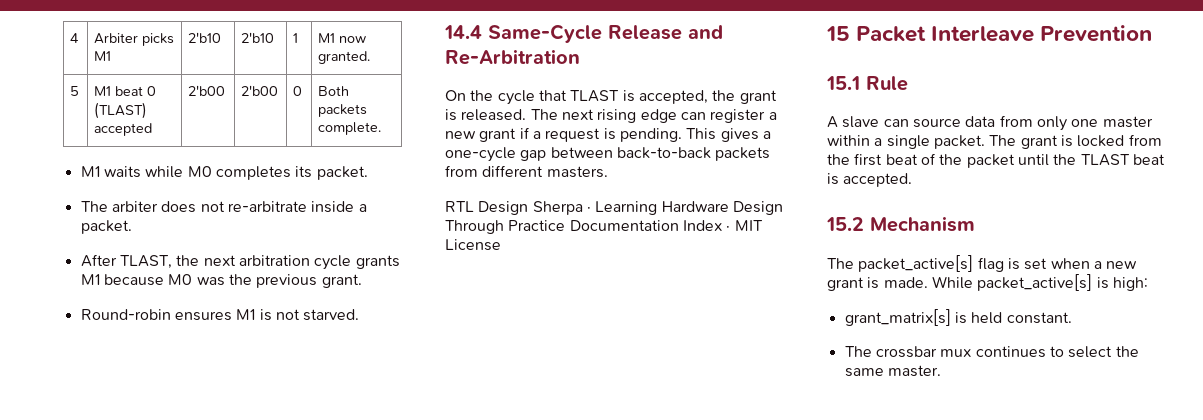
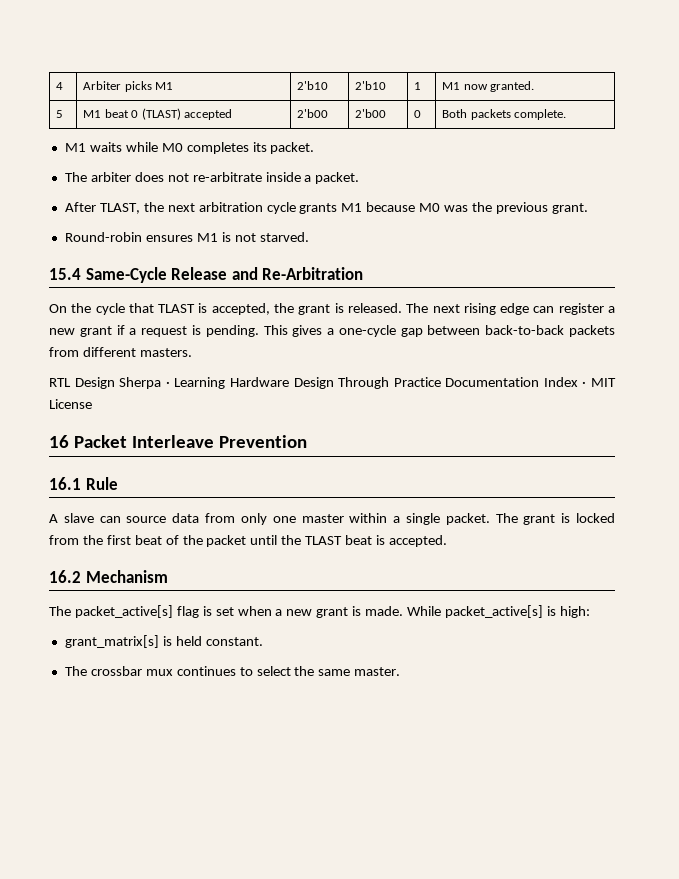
- 14.4 Same-Cycle Release and Re-Arbitration
+ 15.4 Same-Cycle Release and Re-Arbitration
- 15 Packet Interleave Prevention
+ 16 Packet Interleave Prevention
- 15.1 Rule
+ 16.1 Rule
- 15.2 Mechanism
+ 16.2 Mechanism

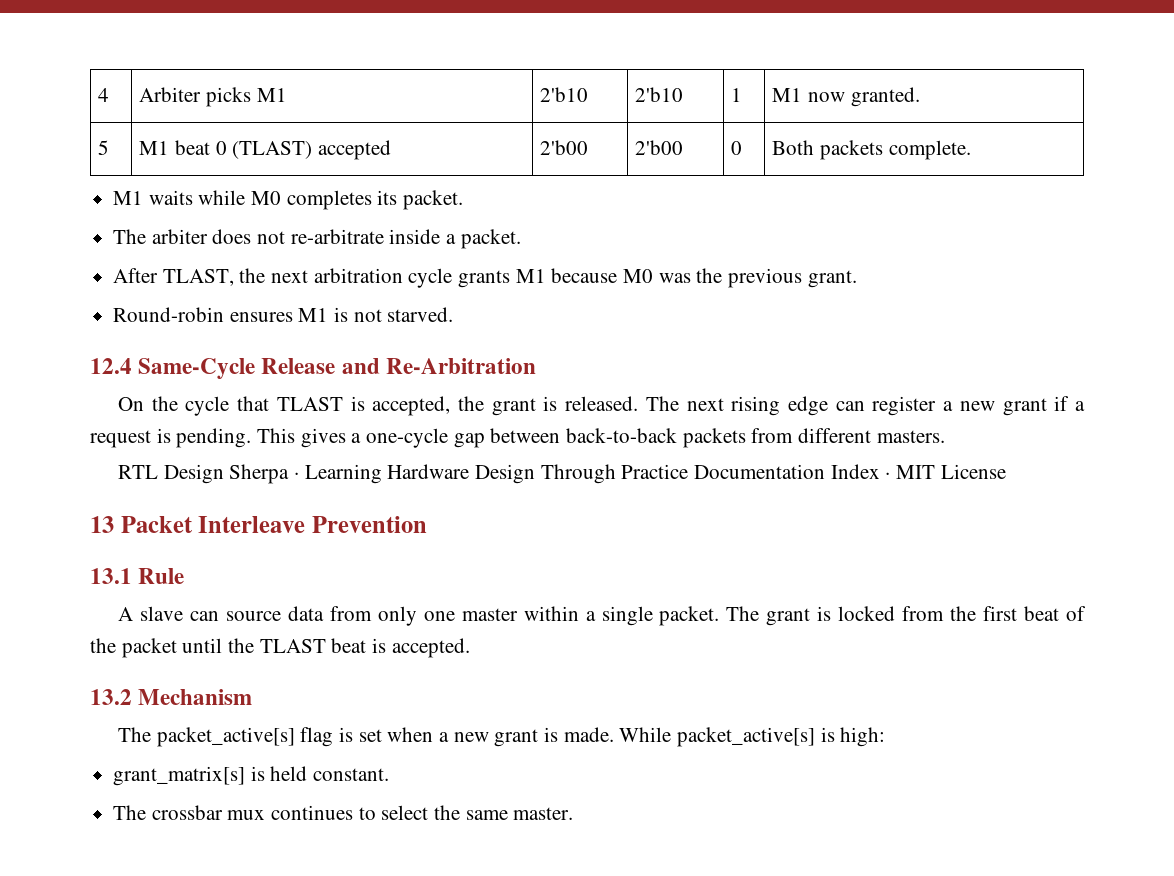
- 15.4 Same-Cycle Release and Re-Arbitration
+ 12.4 Same-Cycle Release and Re-Arbitration
- 16 Packet Interleave Prevention
+ 13 Packet Interleave Prevention
- 16.1 Rule
+ 13.1 Rule
- 16.2 Mechanism
+ 13.2 Mechanism

